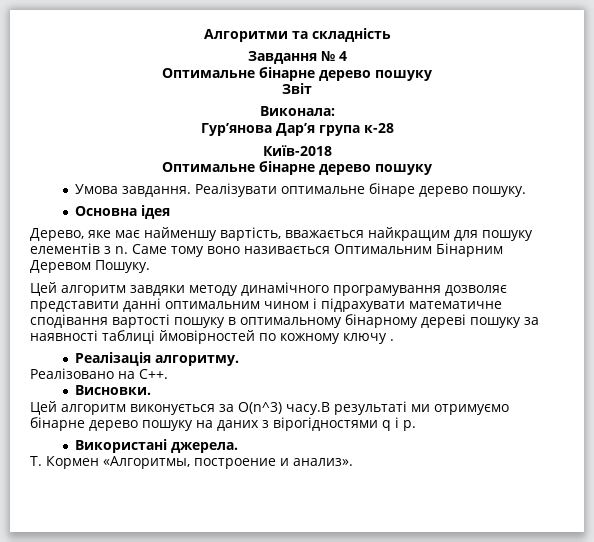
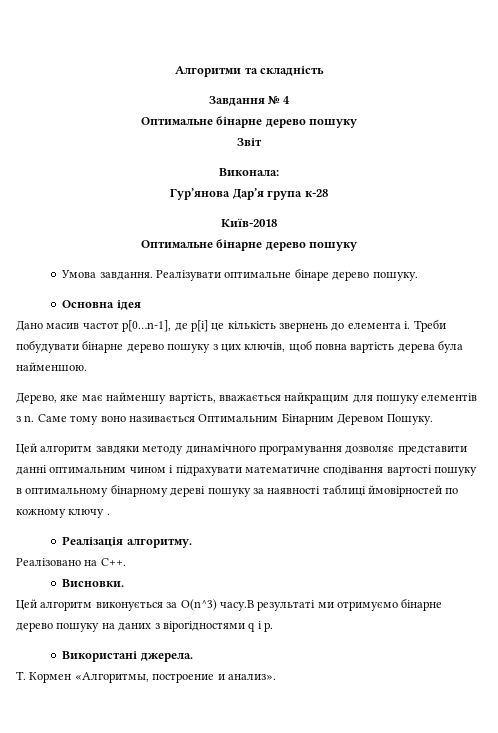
+ Дано масив частот p[0…n-1], де p[i] це кількість звернень до елемента i. Треби побудувати бінарне дерево пошуку з цих ключів, щоб повна вартість дерева була найменшою.

